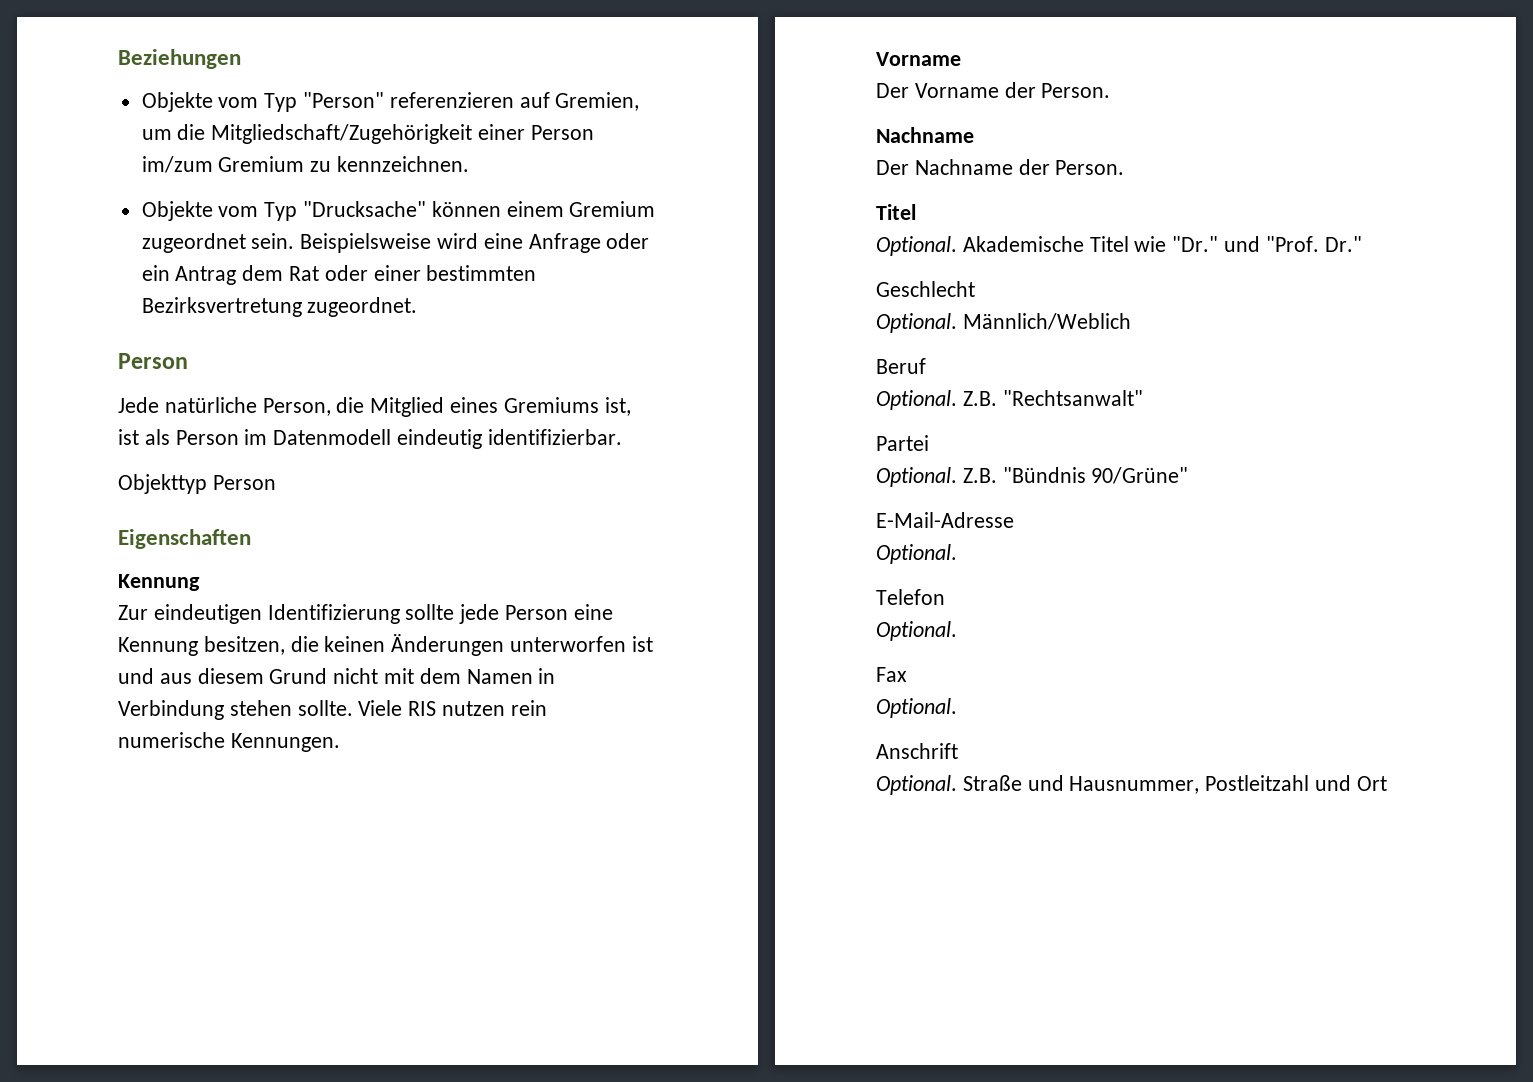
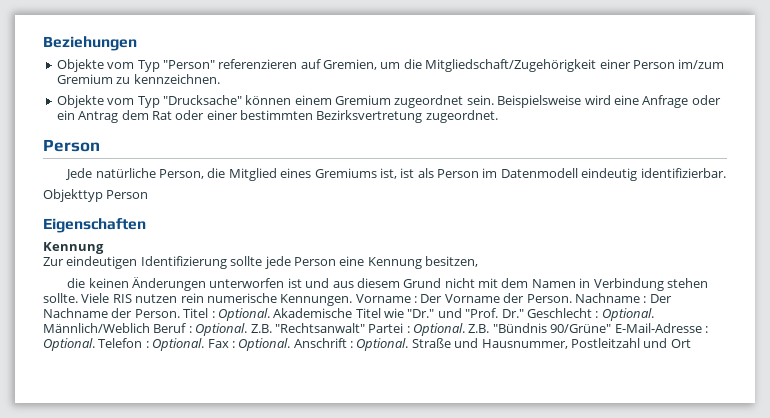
- Zur eindeutigen Identifizierung sollte jede Person eine Kennung besitzen, die keinen Änderungen unterworfen ist und aus diesem Grund nicht mit dem Namen in Verbindung stehen sollte.
+ Zur eindeutigen Identifizierung sollte jede Person eine Kennung besitzen,
+ die keinen Änderungen unterworfen ist und aus diesem Grund nicht mit dem Namen in Verbindung stehen sollte.
- Viele RIS nutzen rein numerische Kennungen.
- Vorname
- Der Vorname der Person.
- Nachname
- Der Nachname der Person.
- Titel
- Optional.
+ Viele RIS nutzen rein numerische Kennungen. Vorname : Der Vorname der Person. Nachname : Der Nachname der Person. Titel : Optional.
- Akademische Titel wie "Dr." und "Prof. Dr."
- Geschlecht
- Optional.
+ Akademische Titel wie "Dr." und "Prof. Dr." Geschlecht : Optional.
- Männlich/Weblich
- Beruf
- Optional.
+ Männlich/Weblich Beruf : Optional.
- Z.B. "Rechtsanwalt"
- Partei
- Optional.
+ Z.B. "Rechtsanwalt" Partei : Optional.
- Z.B. "Bündnis 90/Grüne"
- E-Mail-Adresse
- Optional.
- Telefon
- Optional.
- Fax
- Optional.
- Anschrift
- Optional.
+ Z.B. "Bündnis 90/Grüne" E-Mail-Adresse : Optional. Telefon : Optional. Fax : Optional. Anschrift : Optional.

